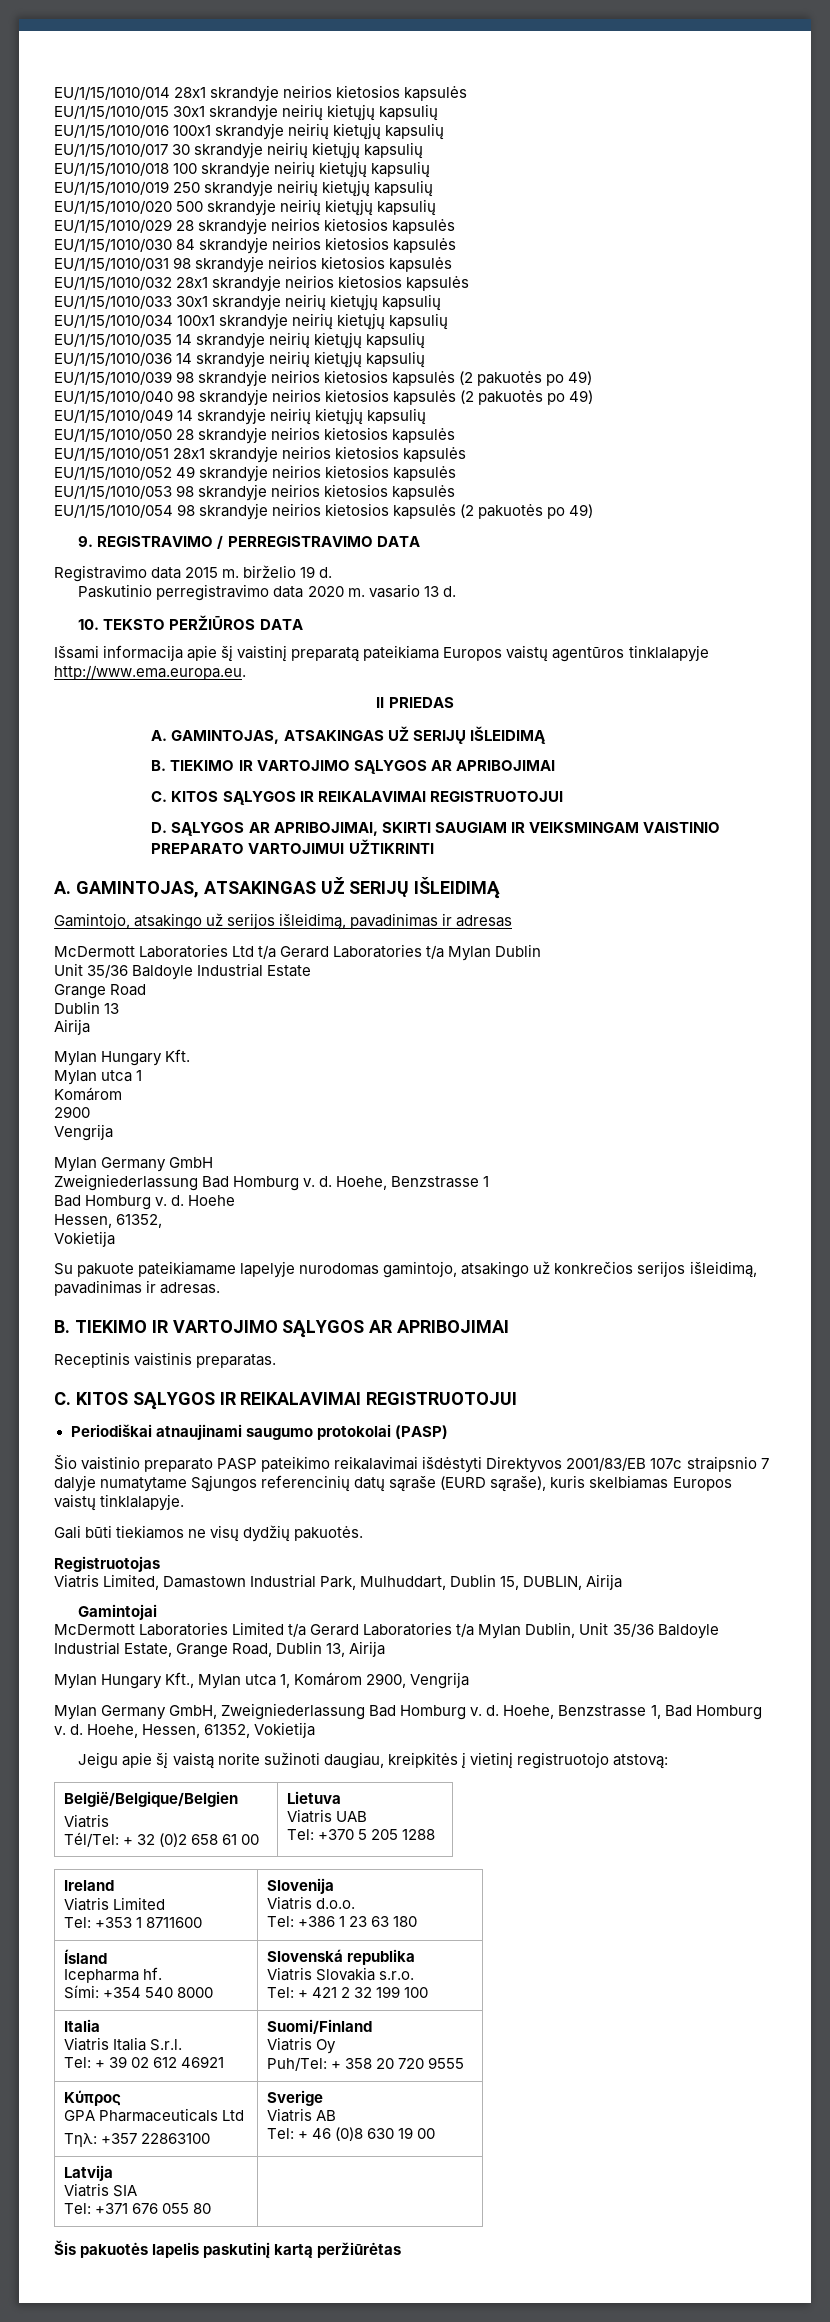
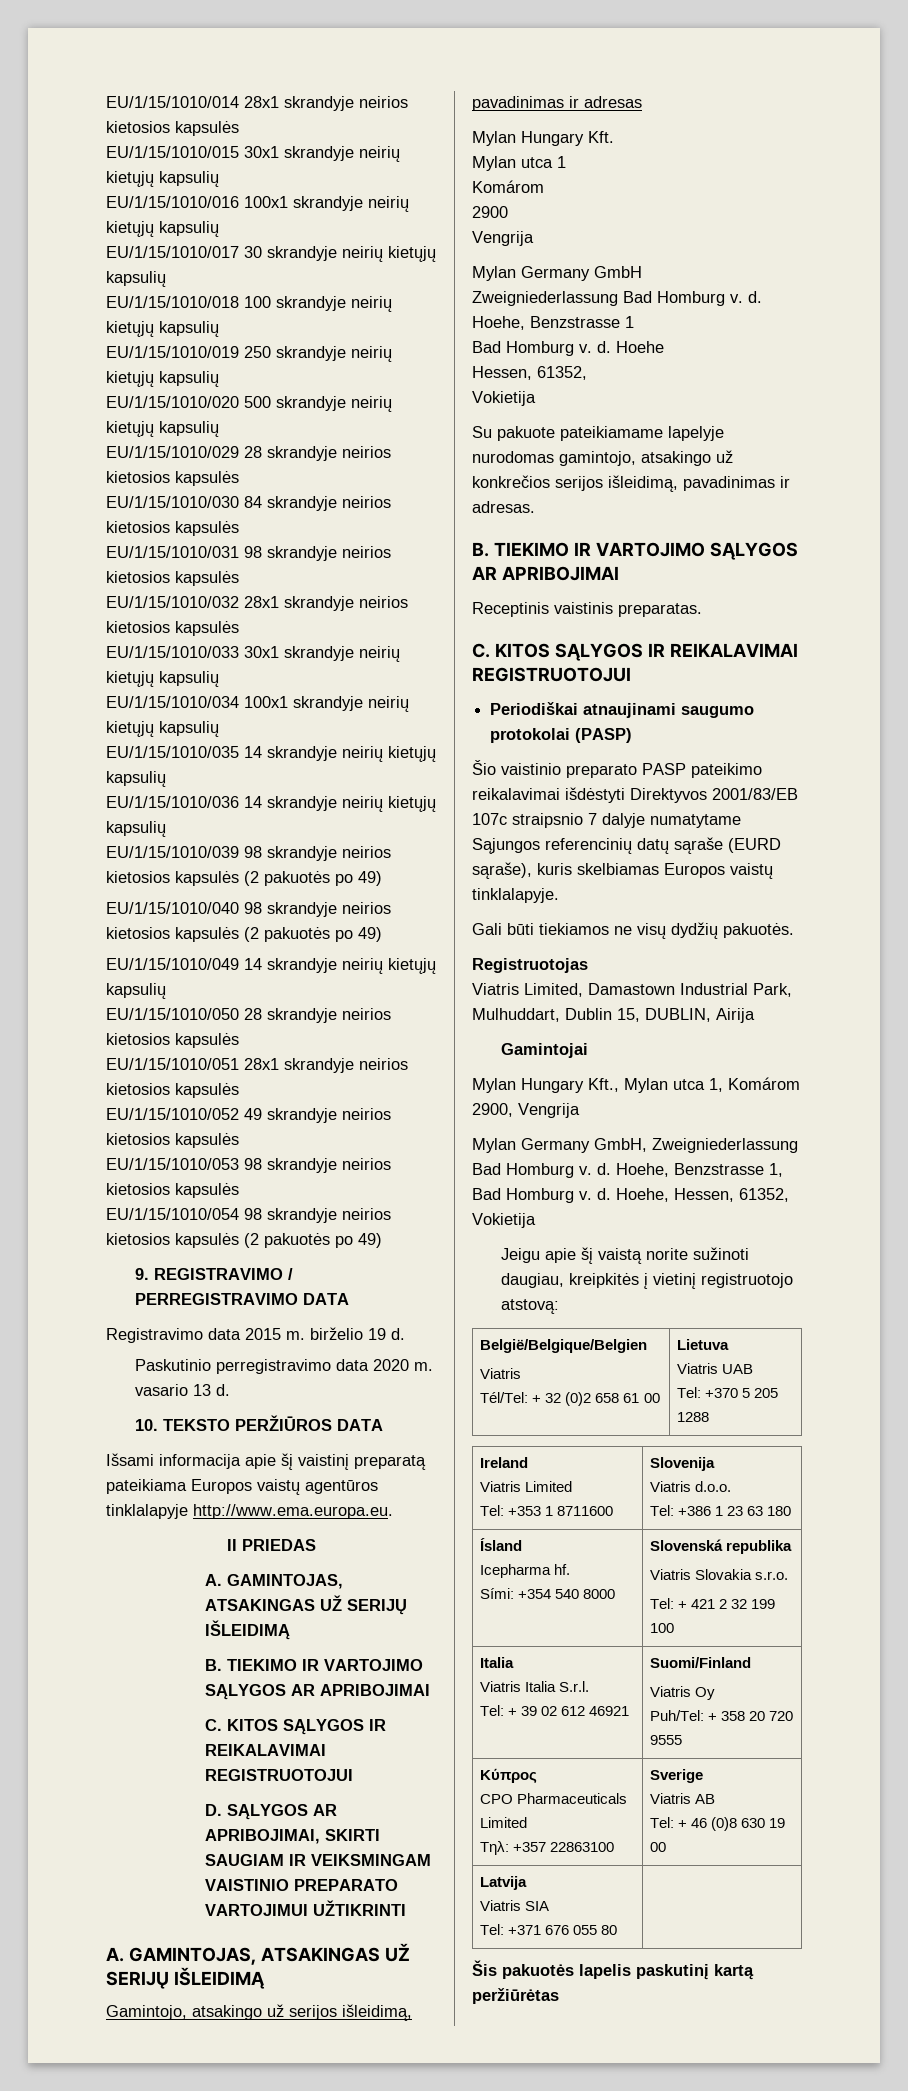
- McDermott Laboratories Ltd t/a Gerard Laboratories t/a Mylan Dublin
- Unit 35/36 Baldoyle Industrial Estate
- Grange Road
- Dublin 13
- Airija
- McDermott Laboratories Limited t/a Gerard Laboratories t/a Mylan Dublin, Unit 35/36 Baldoyle Industrial Estate, Grange Road, Dublin 13, Airija
  Κύπρος
- GPA Pharmaceuticals Ltd
+ CPO Pharmaceuticals Limited

